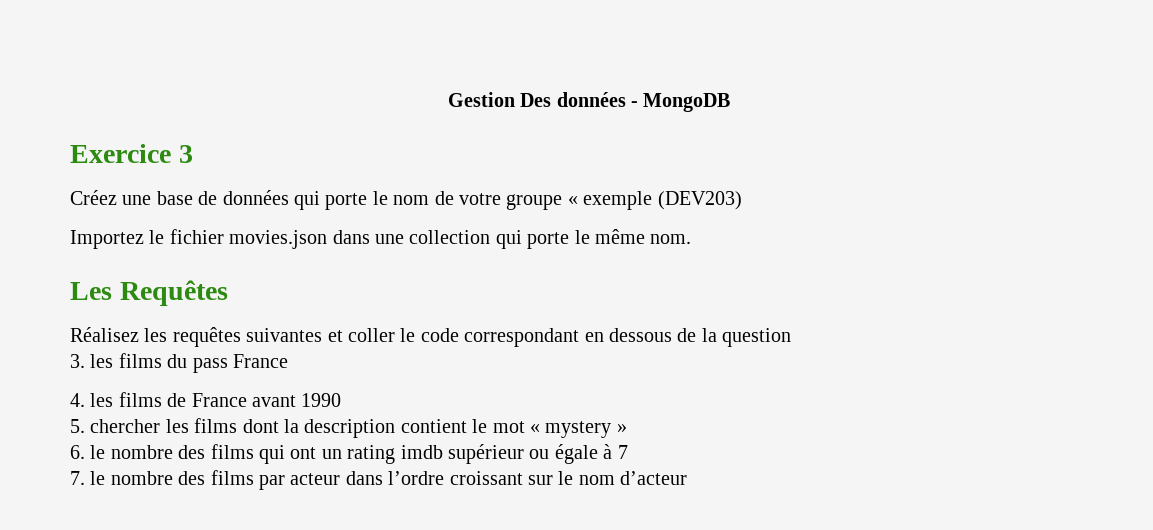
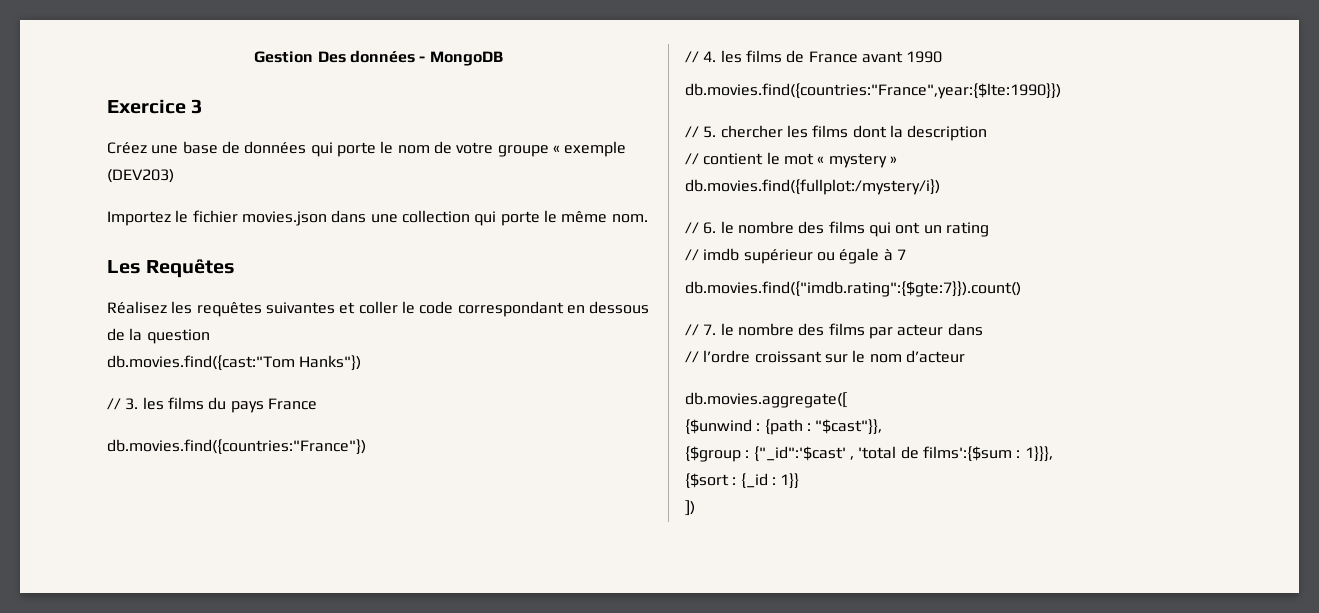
- 3. les films du pass France
+ db.movies.find({cast:"Tom Hanks"})
+ // 3. les films du pays France
- 4. les films de France avant 1990
+ db.movies.find({countries:"France"})
+ // 4. les films de France avant 1990
- 5. chercher les films dont la description contient le mot « mystery »
+ db.movies.find({countries:"France",year:{$lte:1990}})
+ // 5. chercher les films dont la description
+ // contient le mot « mystery »
- 6. le nombre des films qui ont un rating imdb supérieur ou égale à 7
+ db.movies.find({fullplot:/mystery/i})
+ // 6. le nombre des films qui ont un rating
+ // imdb supérieur ou égale à 7
- 7. le nombre des films par acteur dans l’ordre croissant sur le nom d’acteur
+ db.movies.find({"imdb.rating":{$gte:7}}).count()
+ // 7. le nombre des films par acteur dans
+ // l’ordre croissant sur le nom d’acteur
+ db.movies.aggregate([
+ {$unwind : {path : "$cast"}},
+ {$group : {"_id":'$cast' , 'total de films':{$sum : 1}}},
+ {$sort : {_id : 1}}
+ ])

